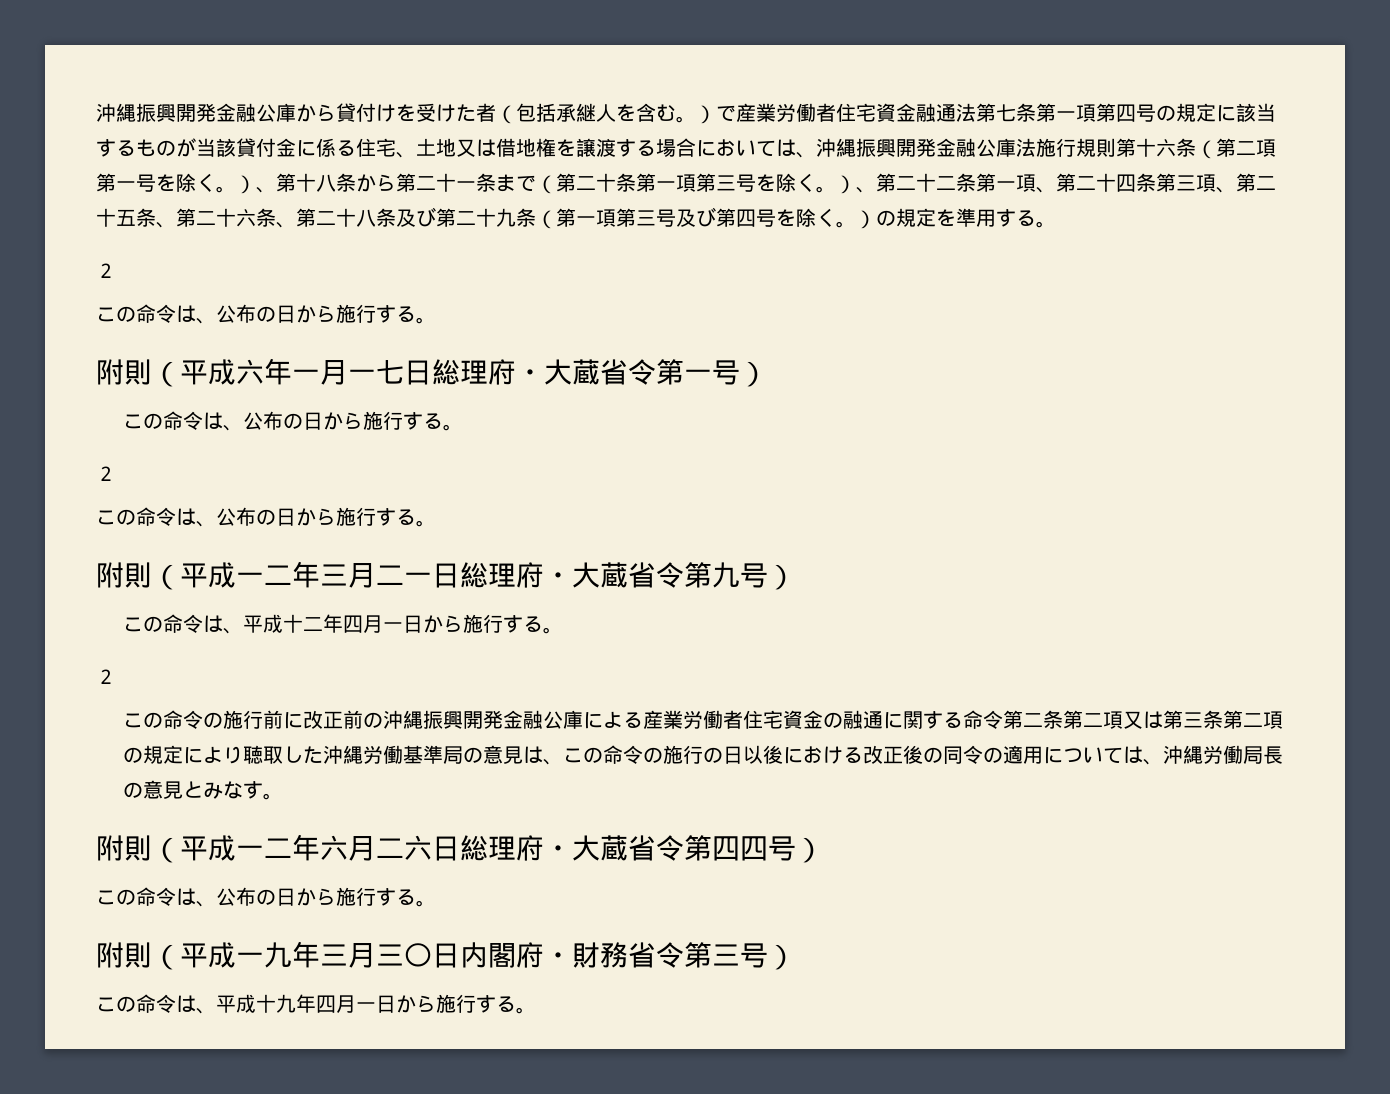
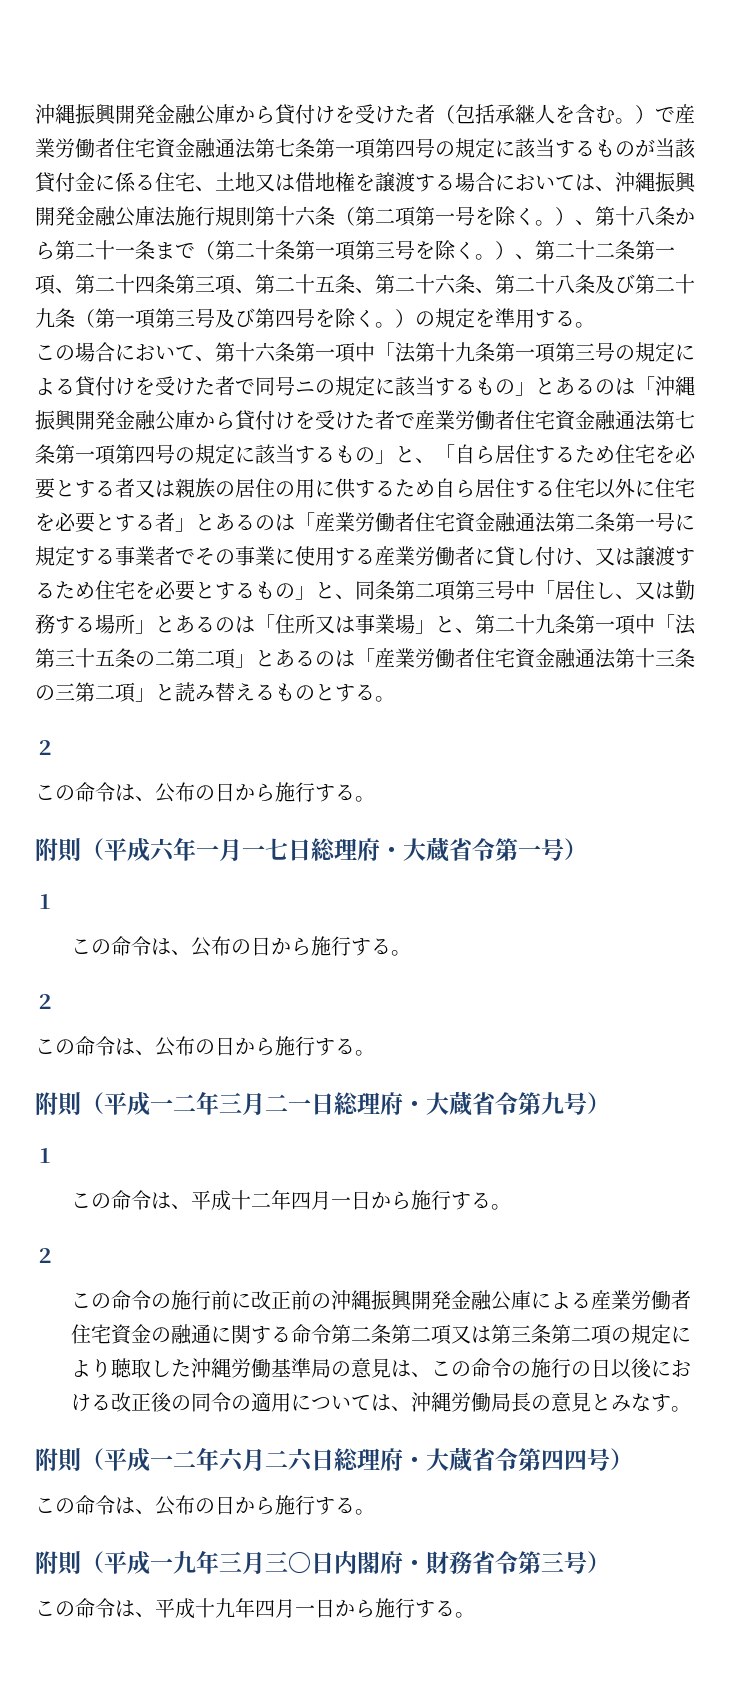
+ この場合において、第十六条第一項中「法第十九条第一項第三号の規定による貸付けを受けた者で同号ニの規定に該当するもの」とあるのは「沖縄振興開発金融公庫から貸付けを受けた者で産業労働者住宅資金融通法第七条第一項第四号の規定に該当するもの」と、「自ら居住するため住宅を必要とする者又は親族の居住の用に供するため自ら居住する住宅以外に住宅を必要とする者」とあるのは「産業労働者住宅資金融通法第二条第一号に規定する事業者でその事業に使用する産業労働者に貸し付け、又は譲渡するため住宅を必要とするもの」と、同条第二項第三号中「居住し、又は勤務する場所」とあるのは「住所又は事業場」と、第二十九条第一項中「法第三十五条の二第二項」とあるのは「産業労働者住宅資金融通法第十三条の三第二項」と読み替えるものとする。
  附則（平成六年一月一七日総理府・大蔵省令第一号）
+ １
  附則（平成一二年三月二一日総理府・大蔵省令第九号）
+ １

